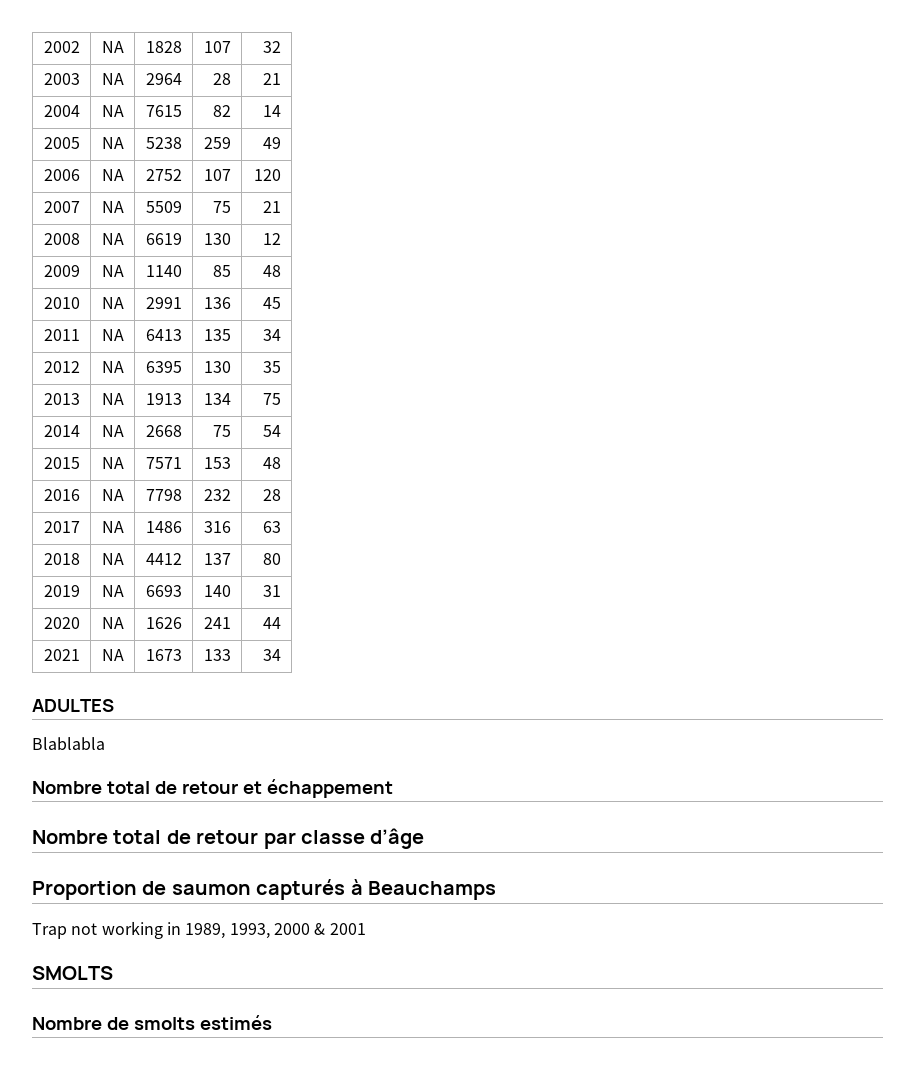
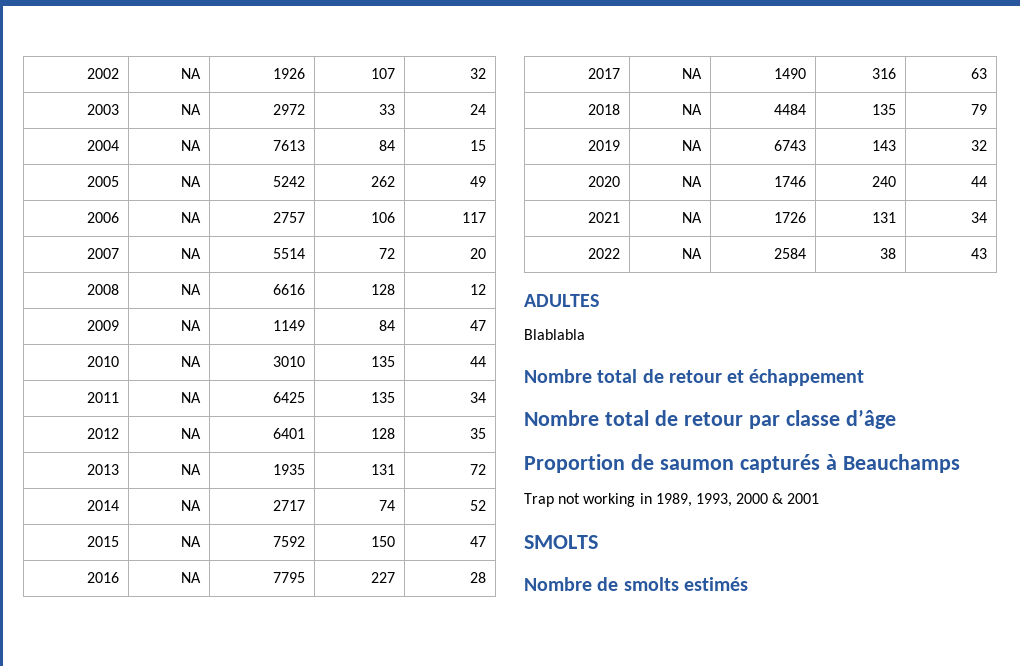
- 2002 | NA | 1828 | 107 | 32
+ 2002 | NA | 1926 | 107 | 32
- 2003 | NA | 2964 | 28 | 21
+ 2003 | NA | 2972 | 33 | 24
- 2004 | NA | 7615 | 82 | 14
+ 2004 | NA | 7613 | 84 | 15
- 2005 | NA | 5238 | 259 | 49
+ 2005 | NA | 5242 | 262 | 49
- 2006 | NA | 2752 | 107 | 120
+ 2006 | NA | 2757 | 106 | 117
- 2007 | NA | 5509 | 75 | 21
+ 2007 | NA | 5514 | 72 | 20
- 2008 | NA | 6619 | 130 | 12
+ 2008 | NA | 6616 | 128 | 12
- 2009 | NA | 1140 | 85 | 48
+ 2009 | NA | 1149 | 84 | 47
- 2010 | NA | 2991 | 136 | 45
+ 2010 | NA | 3010 | 135 | 44
- 2011 | NA | 6413 | 135 | 34
+ 2011 | NA | 6425 | 135 | 34
- 2012 | NA | 6395 | 130 | 35
+ 2012 | NA | 6401 | 128 | 35
- 2013 | NA | 1913 | 134 | 75
+ 2013 | NA | 1935 | 131 | 72
- 2014 | NA | 2668 | 75 | 54
+ 2014 | NA | 2717 | 74 | 52
- 2015 | NA | 7571 | 153 | 48
+ 2015 | NA | 7592 | 150 | 47
- 2016 | NA | 7798 | 232 | 28
+ 2016 | NA | 7795 | 227 | 28
- 2017 | NA | 1486 | 316 | 63
+ 2017 | NA | 1490 | 316 | 63
- 2018 | NA | 4412 | 137 | 80
+ 2018 | NA | 4484 | 135 | 79
- 2019 | NA | 6693 | 140 | 31
+ 2019 | NA | 6743 | 143 | 32
- 2020 | NA | 1626 | 241 | 44
+ 2020 | NA | 1746 | 240 | 44
- 2021 | NA | 1673 | 133 | 34
+ 2021 | NA | 1726 | 131 | 34
+ 2022 | NA | 2584 | 38 | 43

